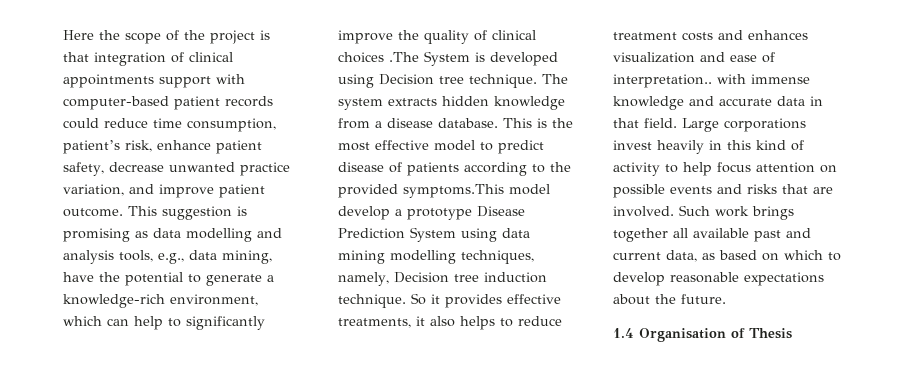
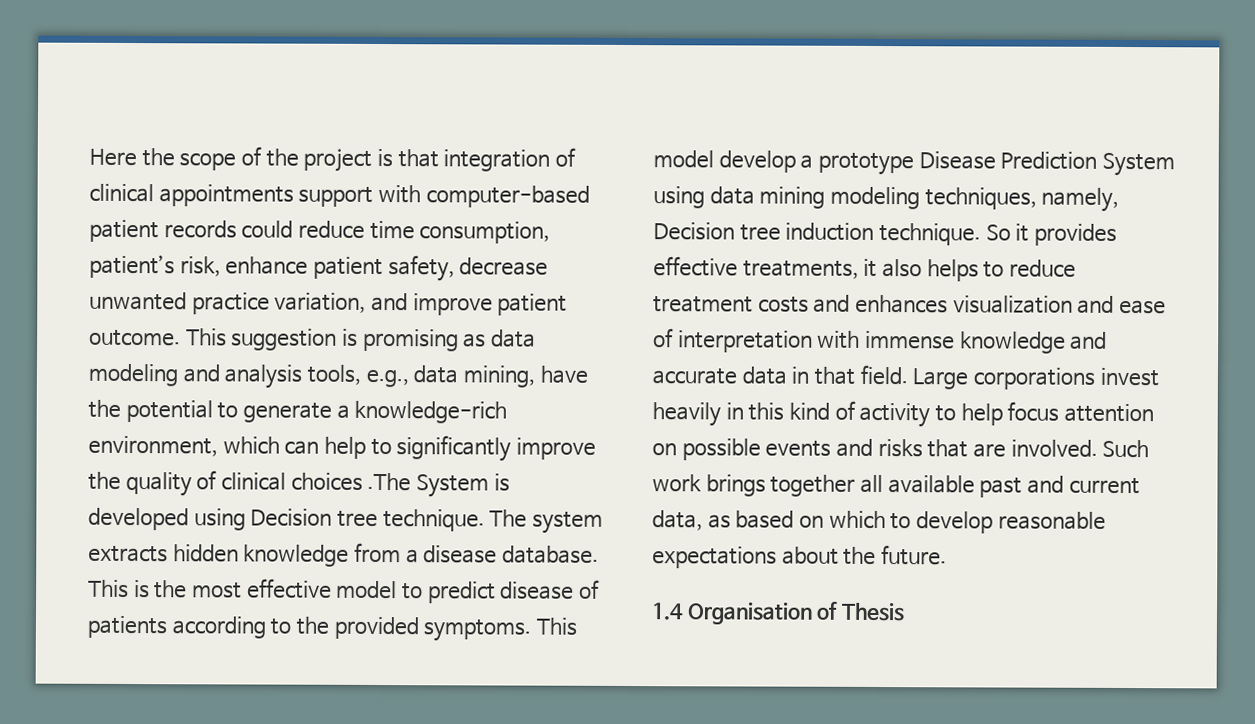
- This suggestion is promising as data modelling and analysis tools, e.g., data mining, have the potential to generate a knowledge-rich environment, which can help to significantly improve the quality of clinical choices .The System is developed using Decision tree technique.
+ This suggestion is promising as data modeling and analysis tools, e.g., data mining, have the potential to generate a knowledge-rich environment, which can help to significantly improve the quality of clinical choices .The System is developed using Decision tree technique.
- This is the most effective model to predict disease of patients according to the provided symptoms.This model develop a prototype Disease Prediction System using data mining modelling techniques, namely, Decision tree induction technique.
+ This is the most effective model to predict disease of patients according to the provided symptoms. This model develop a prototype Disease Prediction System using data mining modeling techniques, namely, Decision tree induction technique.
- So it provides effective treatments, it also helps to reduce treatment costs and enhances visualization and ease of interpretation.. with immense knowledge and accurate data in that field.
+ So it provides effective treatments, it also helps to reduce treatment costs and enhances visualization and ease of interpretation with immense knowledge and accurate data in that field.

